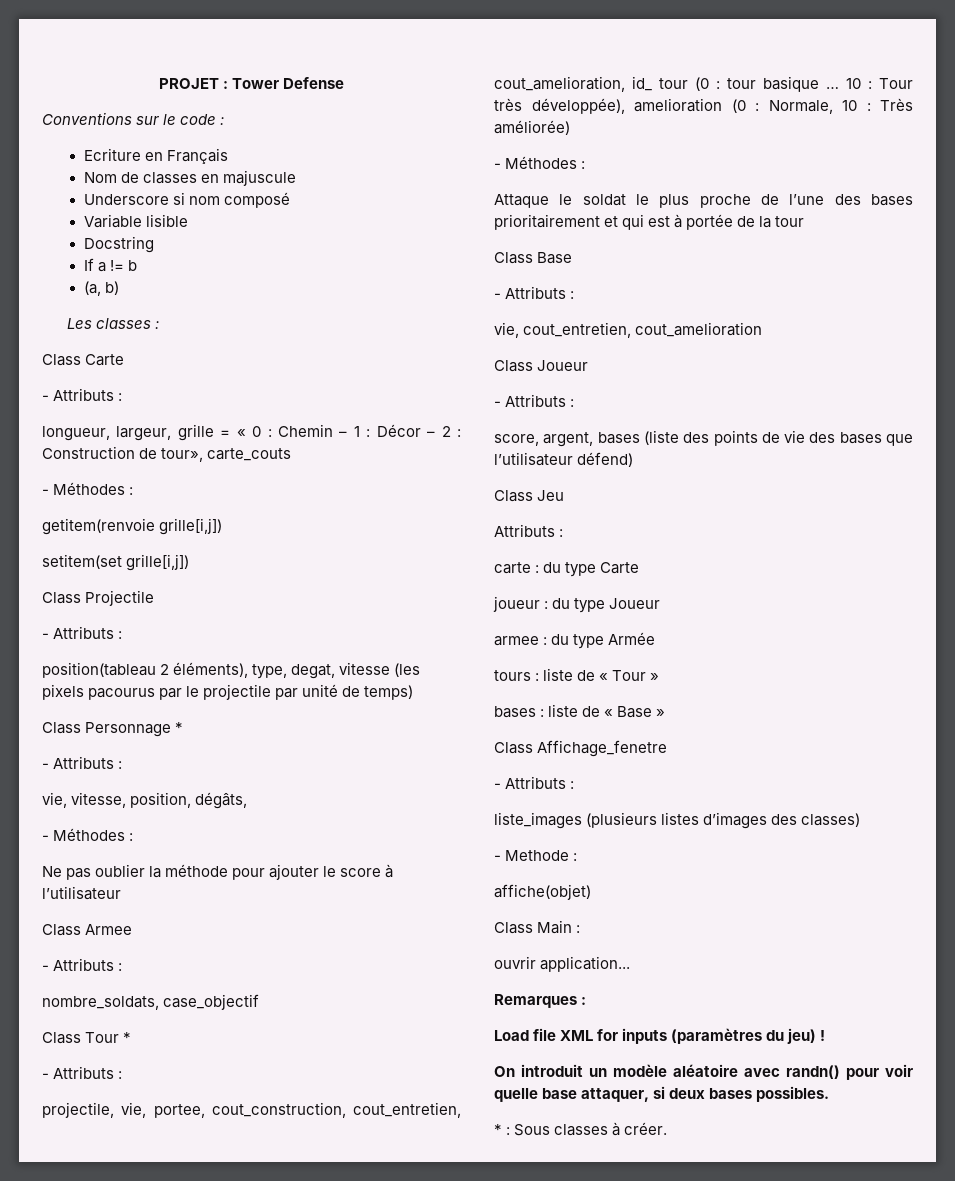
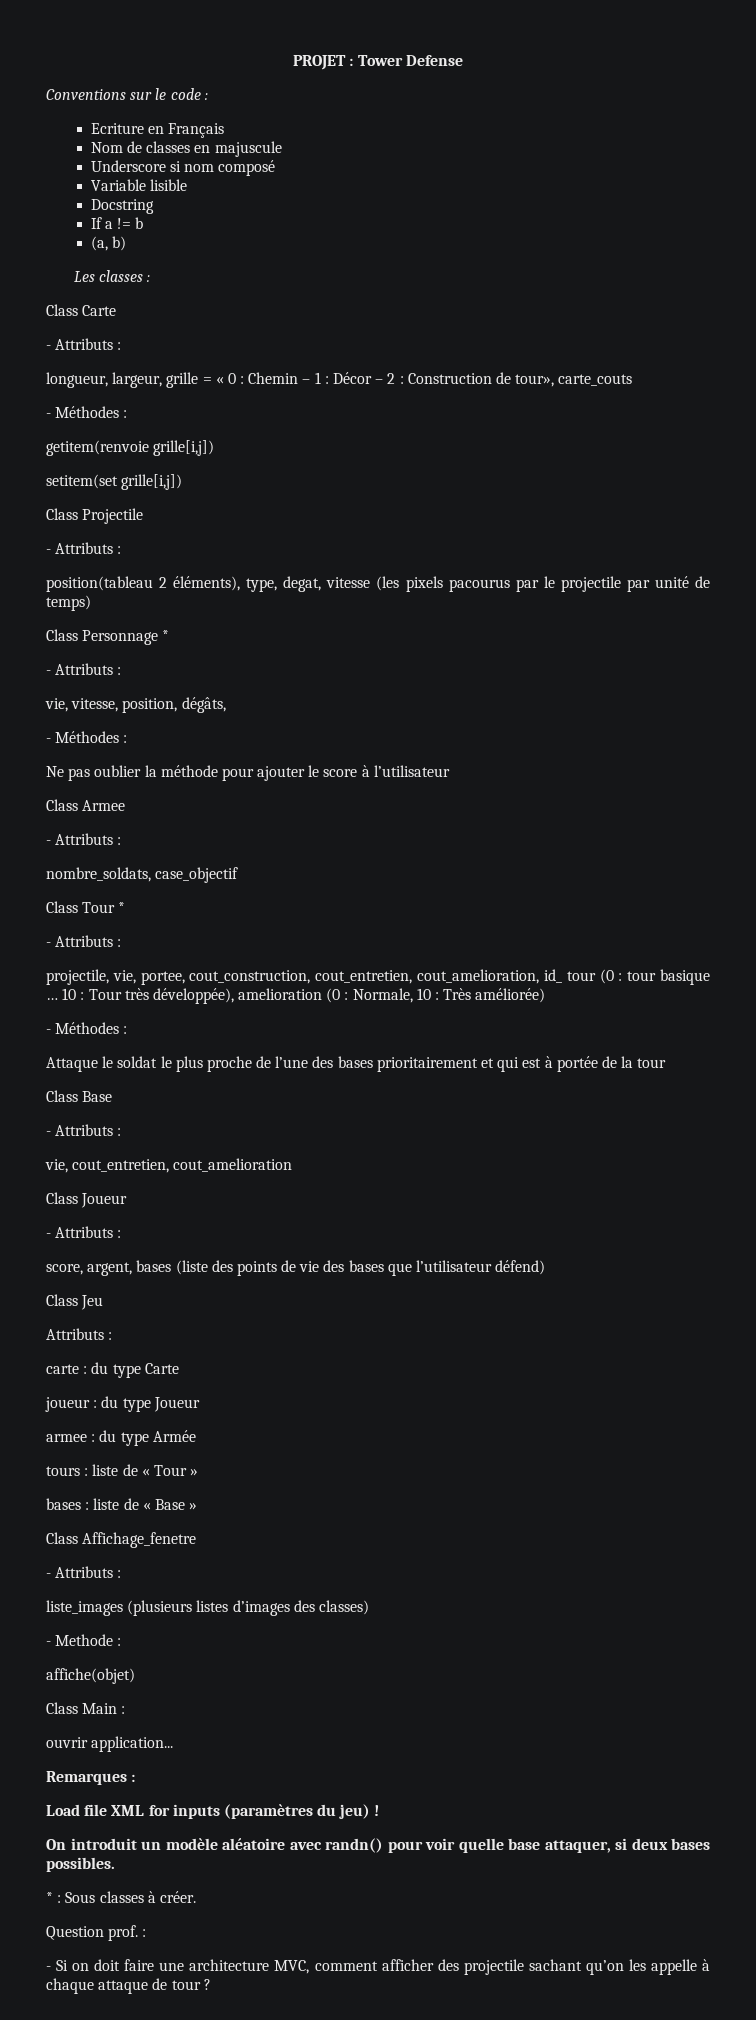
+ Question prof. :
+ - Si on doit faire une architecture MVC, comment afficher des projectile sachant qu’on les appelle à chaque attaque de tour ?

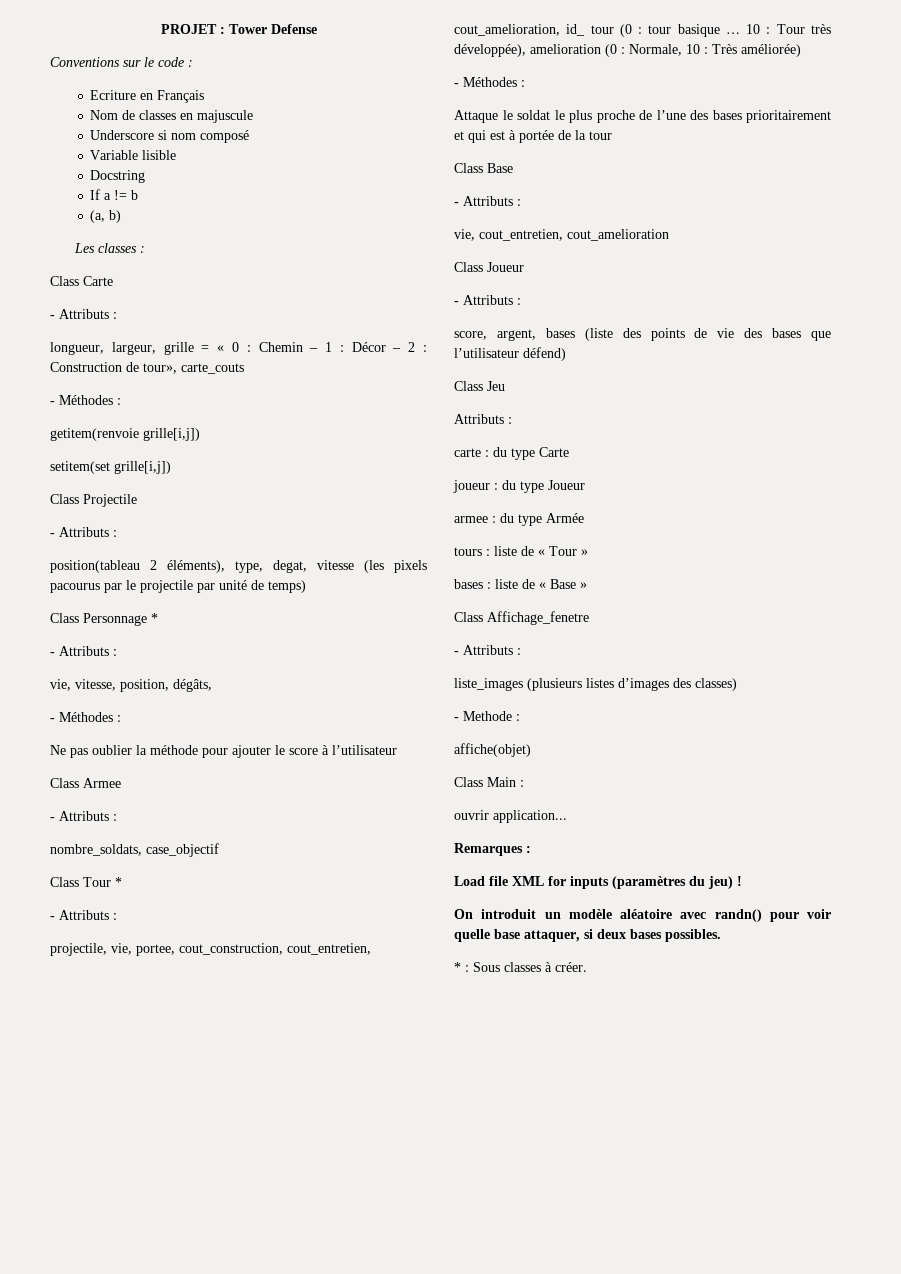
- Question prof. :
- - Si on doit faire une architecture MVC, comment afficher des projectile sachant qu’on les appelle à chaque attaque de tour ?

